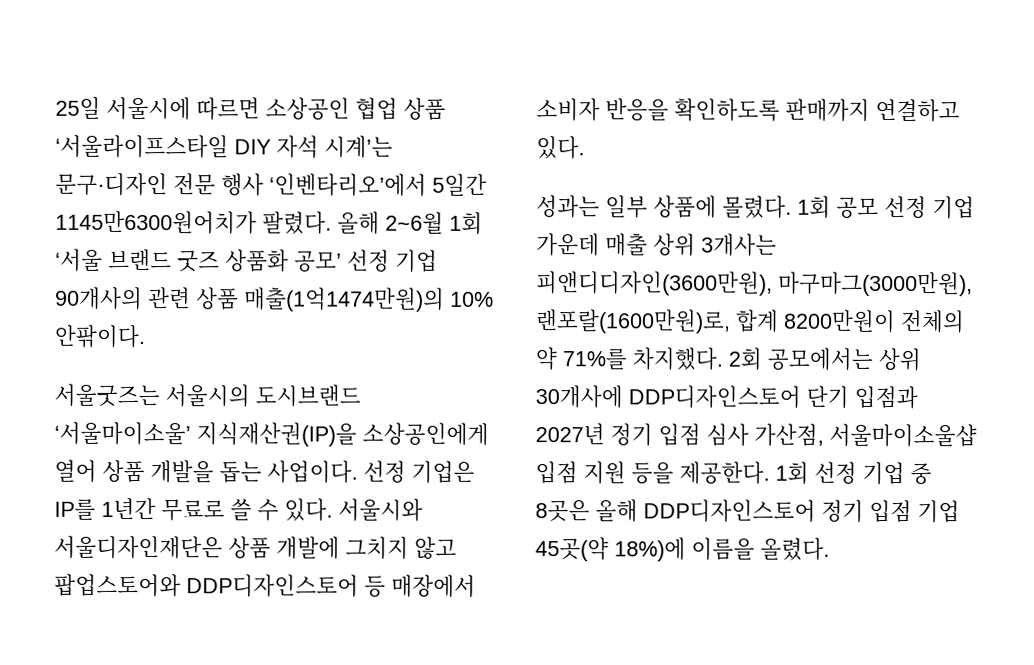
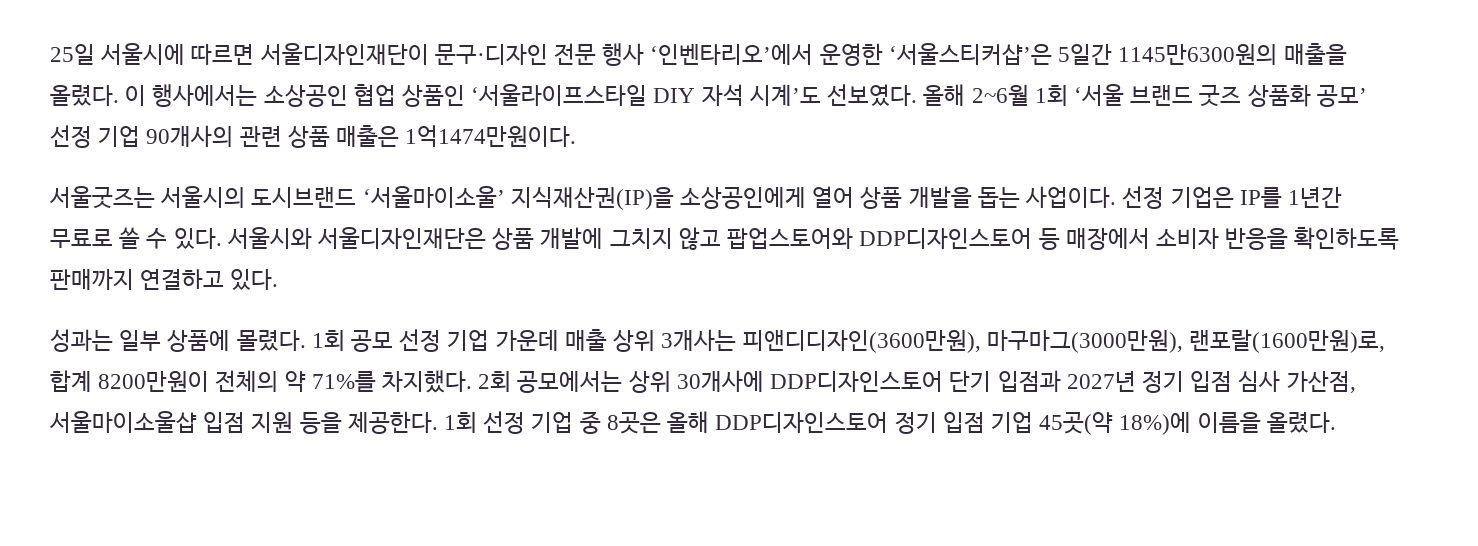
- 25일 서울시에 따르면 소상공인 협업 상품 ‘서울라이프스타일 DIY 자석 시계’는 문구·디자인 전문 행사 ‘인벤타리오’에서 5일간 1145만6300원어치가 팔렸다.
+ 25일 서울시에 따르면 서울디자인재단이 문구·디자인 전문 행사 ‘인벤타리오’에서 운영한 ‘서울스티커샵’은 5일간 1145만6300원의 매출을 올렸다. 이 행사에서는 소상공인 협업 상품인 ‘서울라이프스타일 DIY 자석 시계’도 선보였다.
- 올해 2~6월 1회 ‘서울 브랜드 굿즈 상품화 공모’ 선정 기업 90개사의 관련 상품 매출(1억1474만원)의 10% 안팎이다.
+ 올해 2~6월 1회 ‘서울 브랜드 굿즈 상품화 공모’ 선정 기업 90개사의 관련 상품 매출은 1억1474만원이다.

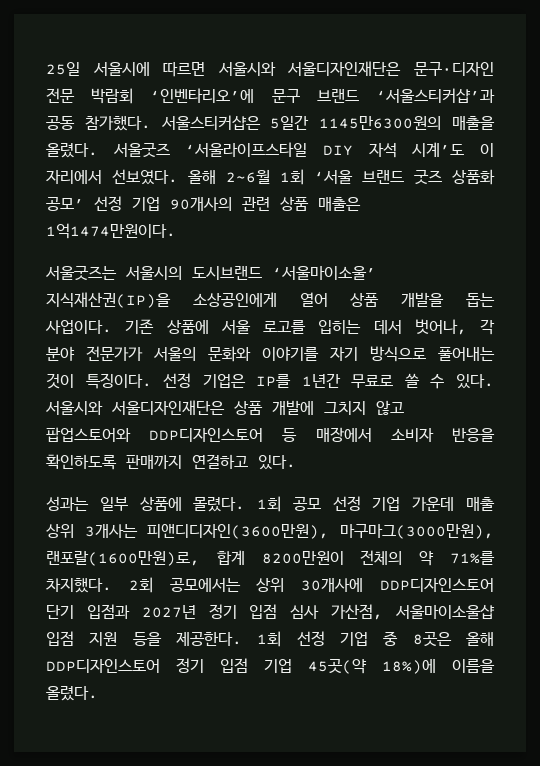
- 25일 서울시에 따르면 서울디자인재단이 문구·디자인 전문 행사 ‘인벤타리오’에서 운영한 ‘서울스티커샵’은 5일간 1145만6300원의 매출을 올렸다. 이 행사에서는 소상공인 협업 상품인 ‘서울라이프스타일 DIY 자석 시계’도 선보였다.
+ 25일 서울시에 따르면 서울시와 서울디자인재단은 문구·디자인 전문 박람회 ‘인벤타리오’에 문구 브랜드 ‘서울스티커샵’과 공동 참가했다. 서울스티커샵은 5일간 1145만6300원의 매출을 올렸다. 서울굿즈 ‘서울라이프스타일 DIY 자석 시계’도 이 자리에서 선보였다.
+ 기존 상품에 서울 로고를 입히는 데서 벗어나, 각 분야 전문가가 서울의 문화와 이야기를 자기 방식으로 풀어내는 것이 특징이다.

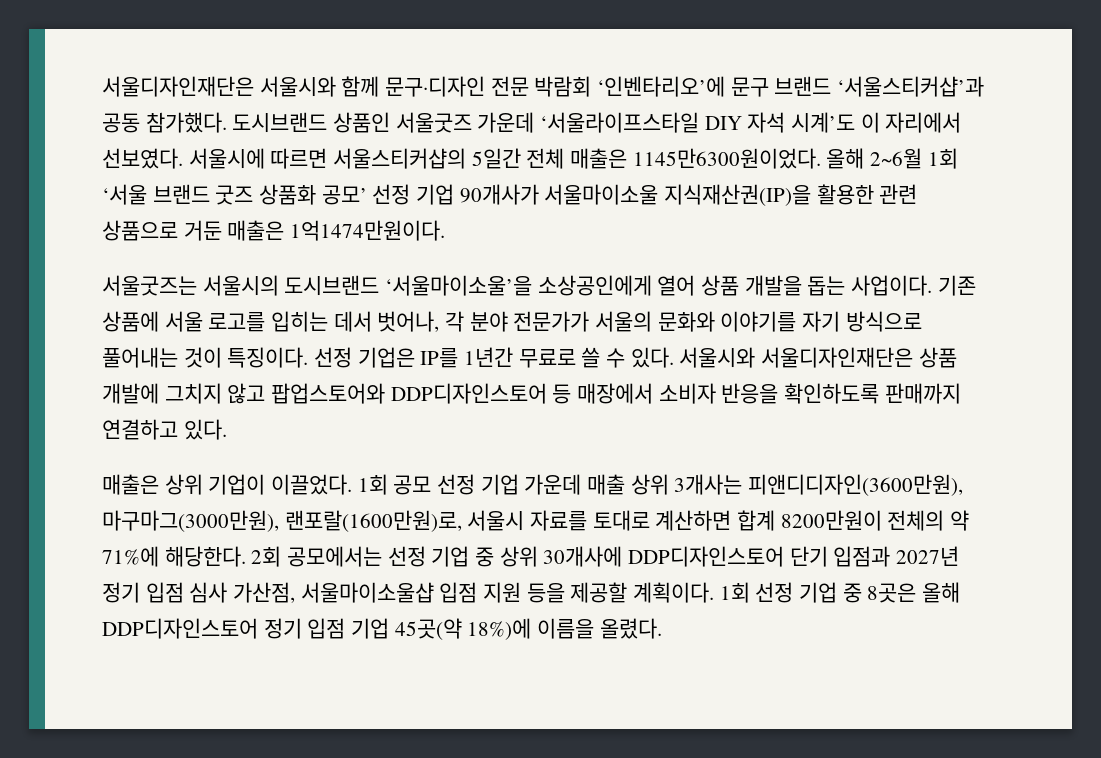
- 25일 서울시에 따르면 서울시와 서울디자인재단은 문구·디자인 전문 박람회 ‘인벤타리오’에 문구 브랜드 ‘서울스티커샵’과 공동 참가했다.
+ 서울디자인재단은 서울시와 함께 문구·디자인 전문 박람회 ‘인벤타리오’에 문구 브랜드 ‘서울스티커샵’과 공동 참가했다.
- 서울스티커샵은 5일간 1145만6300원의 매출을 올렸다. 서울굿즈 ‘서울라이프스타일 DIY 자석 시계’도 이 자리에서 선보였다.
+ 도시브랜드 상품인 서울굿즈 가운데 ‘서울라이프스타일 DIY 자석 시계’도 이 자리에서 선보였다.
+ 서울시에 따르면 서울스티커샵의 5일간 전체 매출은 1145만6300원이었다.
- 올해 2~6월 1회 ‘서울 브랜드 굿즈 상품화 공모’ 선정 기업 90개사의 관련 상품 매출은 1억1474만원이다.
+ 올해 2~6월 1회 ‘서울 브랜드 굿즈 상품화 공모’ 선정 기업 90개사가 서울마이소울 지식재산권(IP)을 활용한 관련 상품으로 거둔 매출은 1억1474만원이다.
- 서울굿즈는 서울시의 도시브랜드 ‘서울마이소울’ 지식재산권(IP)을 소상공인에게 열어 상품 개발을 돕는 사업이다.
+ 서울굿즈는 서울시의 도시브랜드 ‘서울마이소울’을 소상공인에게 열어 상품 개발을 돕는 사업이다.
- 성과는 일부 상품에 몰렸다.
+ 매출은 상위 기업이 이끌었다.
- 1회 공모 선정 기업 가운데 매출 상위 3개사는 피앤디디자인(3600만원), 마구마그(3000만원), 랜포랄(1600만원)로, 합계 8200만원이 전체의 약 71%를 차지했다. 2회 공모에서는 상위 30개사에 DDP디자인스토어 단기 입점과 2027년 정기 입점 심사 가산점, 서울마이소울샵 입점 지원 등을 제공한다.
+ 1회 공모 선정 기업 가운데 매출 상위 3개사는 피앤디디자인(3600만원), 마구마그(3000만원), 랜포랄(1600만원)로, 서울시 자료를 토대로 계산하면 합계 8200만원이 전체의 약 71%에 해당한다. 2회 공모에서는 선정 기업 중 상위 30개사에 DDP디자인스토어 단기 입점과 2027년 정기 입점 심사 가산점, 서울마이소울샵 입점 지원 등을 제공할 계획이다.

